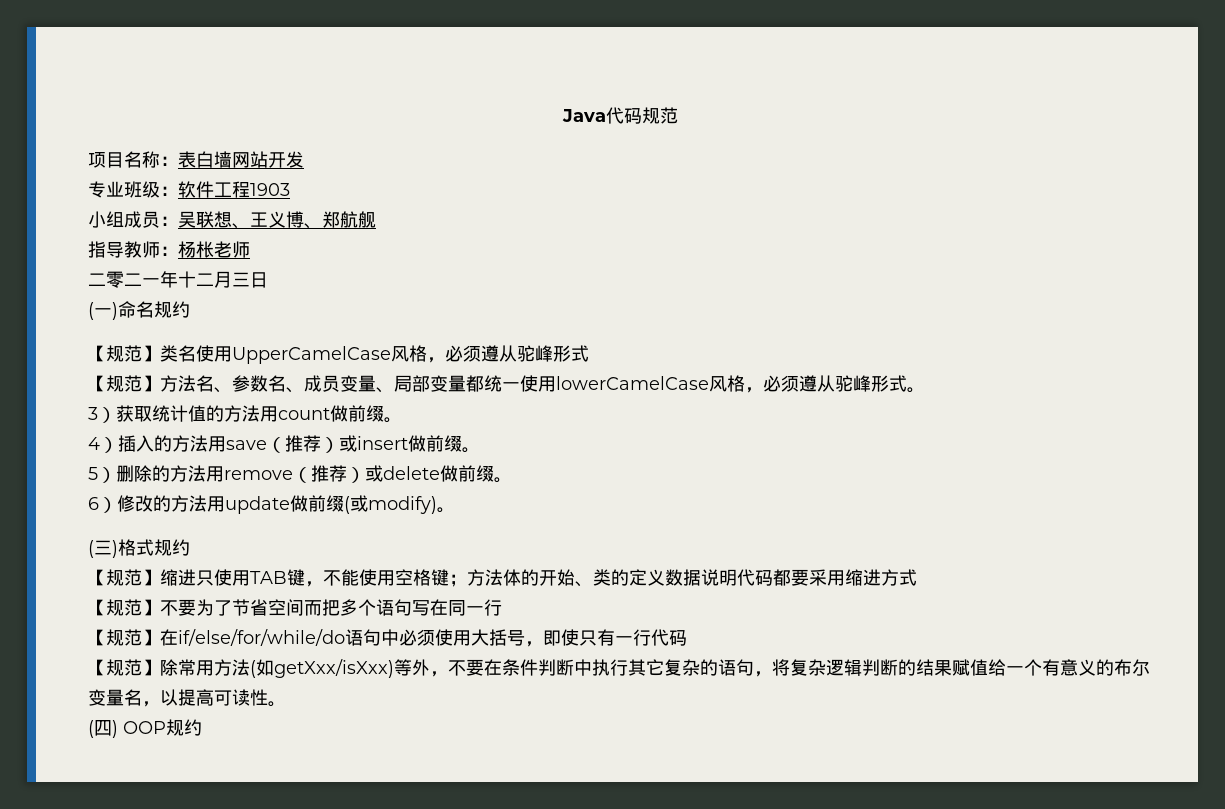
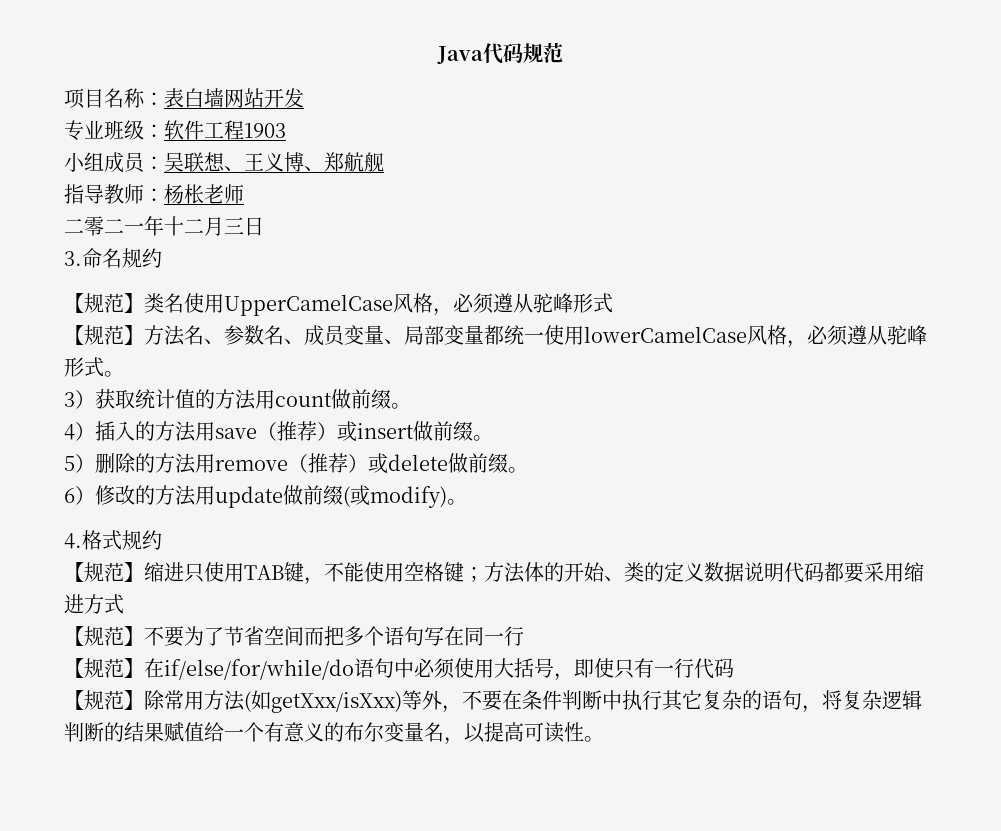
- (一)命名规约
+ 3.命名规约
- (三)格式规约
+ 4.格式规约
- (四) OOP规约

